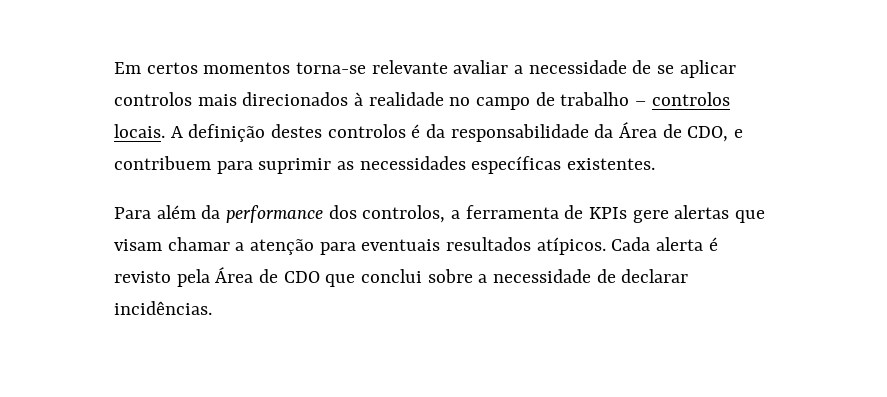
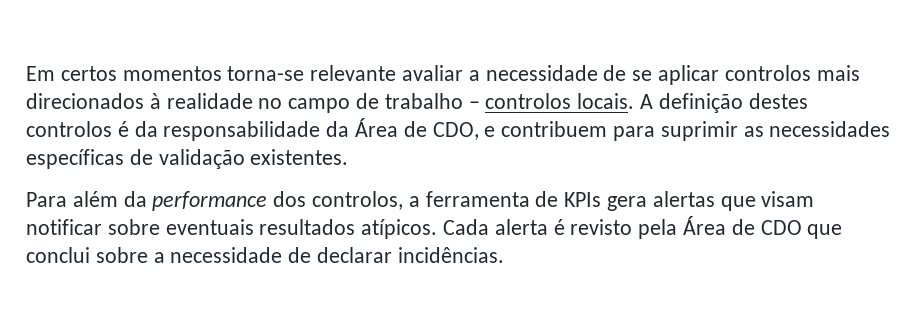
- A definição destes controlos é da responsabilidade da Área de CDO, e contribuem para suprimir as necessidades específicas existentes.
+ A definição destes controlos é da responsabilidade da Área de CDO, e contribuem para suprimir as necessidades específicas de validação existentes.
- Para além da performance dos controlos, a ferramenta de KPIs gere alertas que visam chamar a atenção para eventuais resultados atípicos.
+ Para além da performance dos controlos, a ferramenta de KPIs gera alertas que visam notificar sobre eventuais resultados atípicos.

